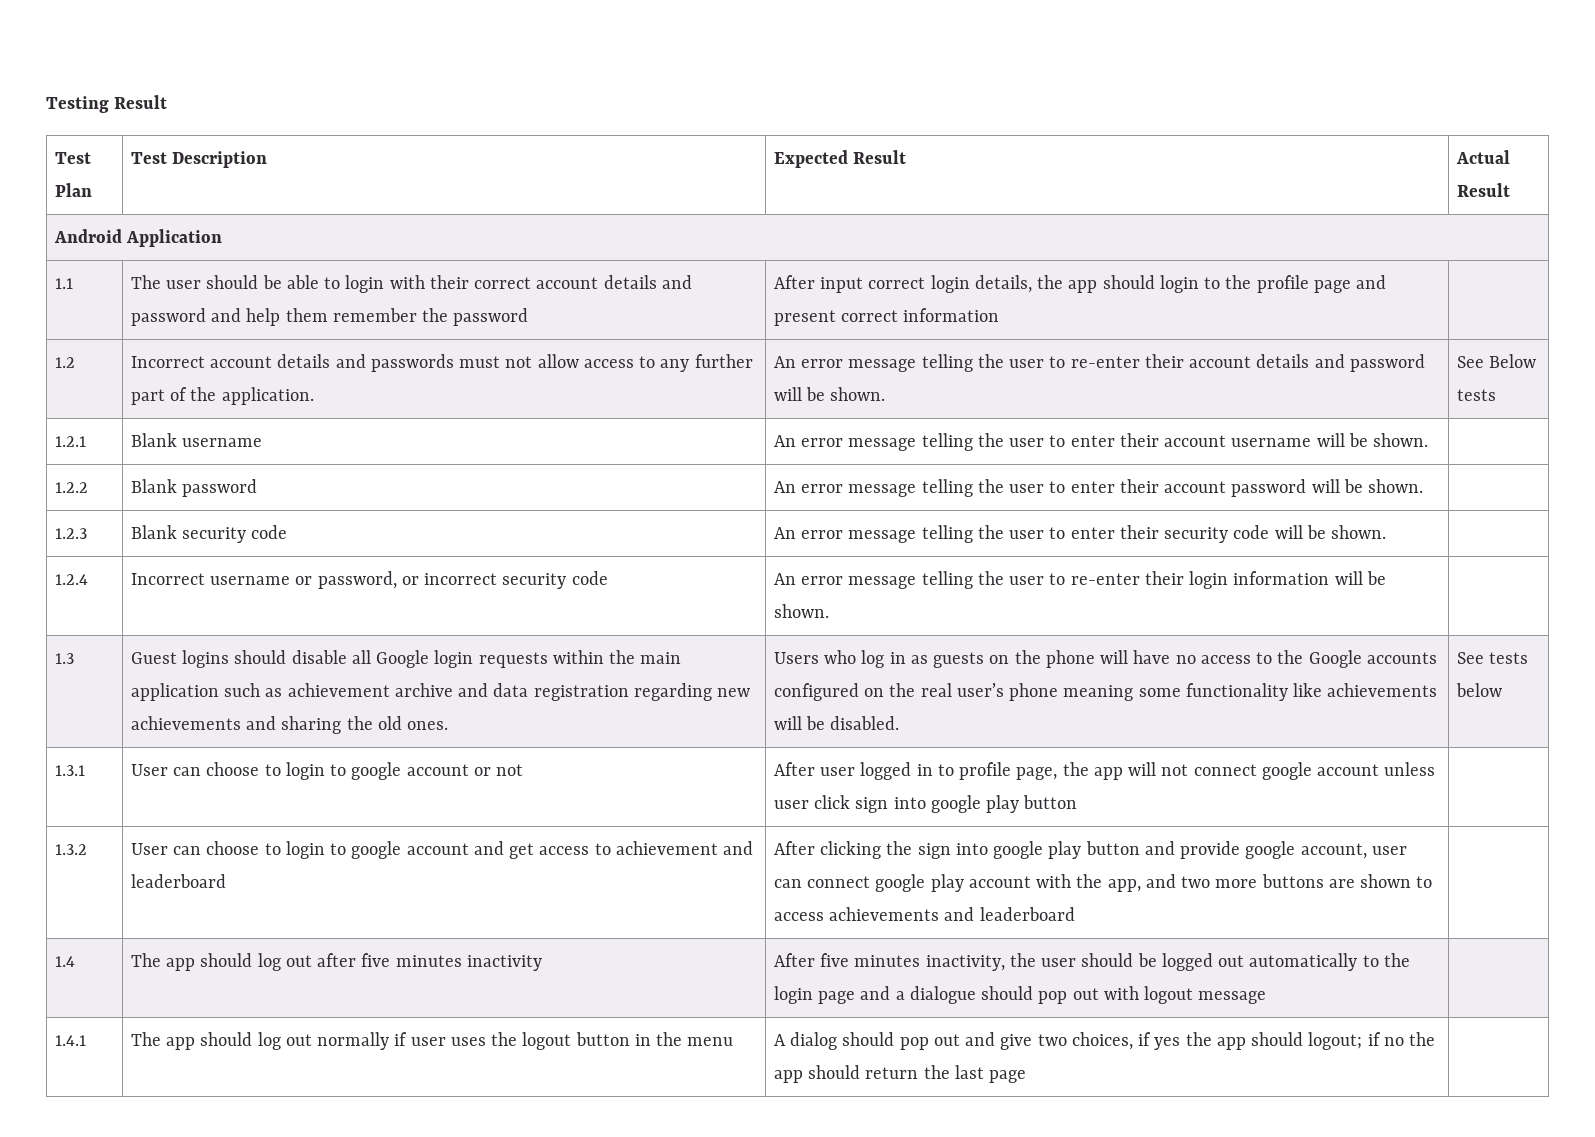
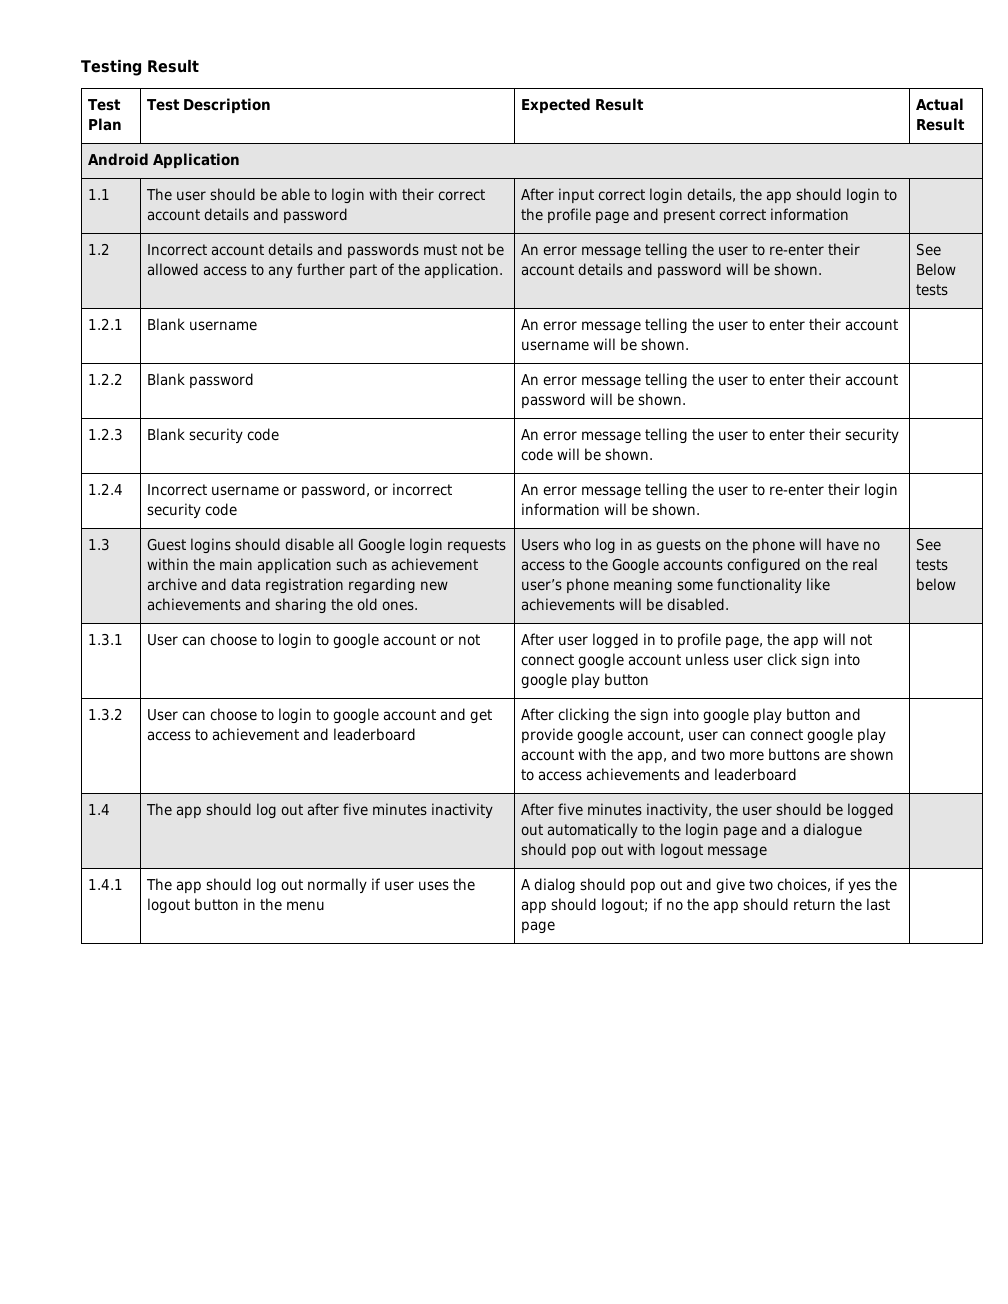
- 1.1 | The user should be able to login with their correct account details and password and help them remember the password | After input correct login details, the app should login to the profile page and present correct information |
+ 1.1 | The user should be able to login with their correct account details and password | After input correct login details, the app should login to the profile page and present correct information |
- 1.2 | Incorrect account details and passwords must not allow access to any further part of the application. | An error message telling the user to re-enter their account details and password will be shown. | See Below tests
+ 1.2 | Incorrect account details and passwords must not be allowed access to any further part of the application. | An error message telling the user to re-enter their account details and password will be shown. | See Below tests

